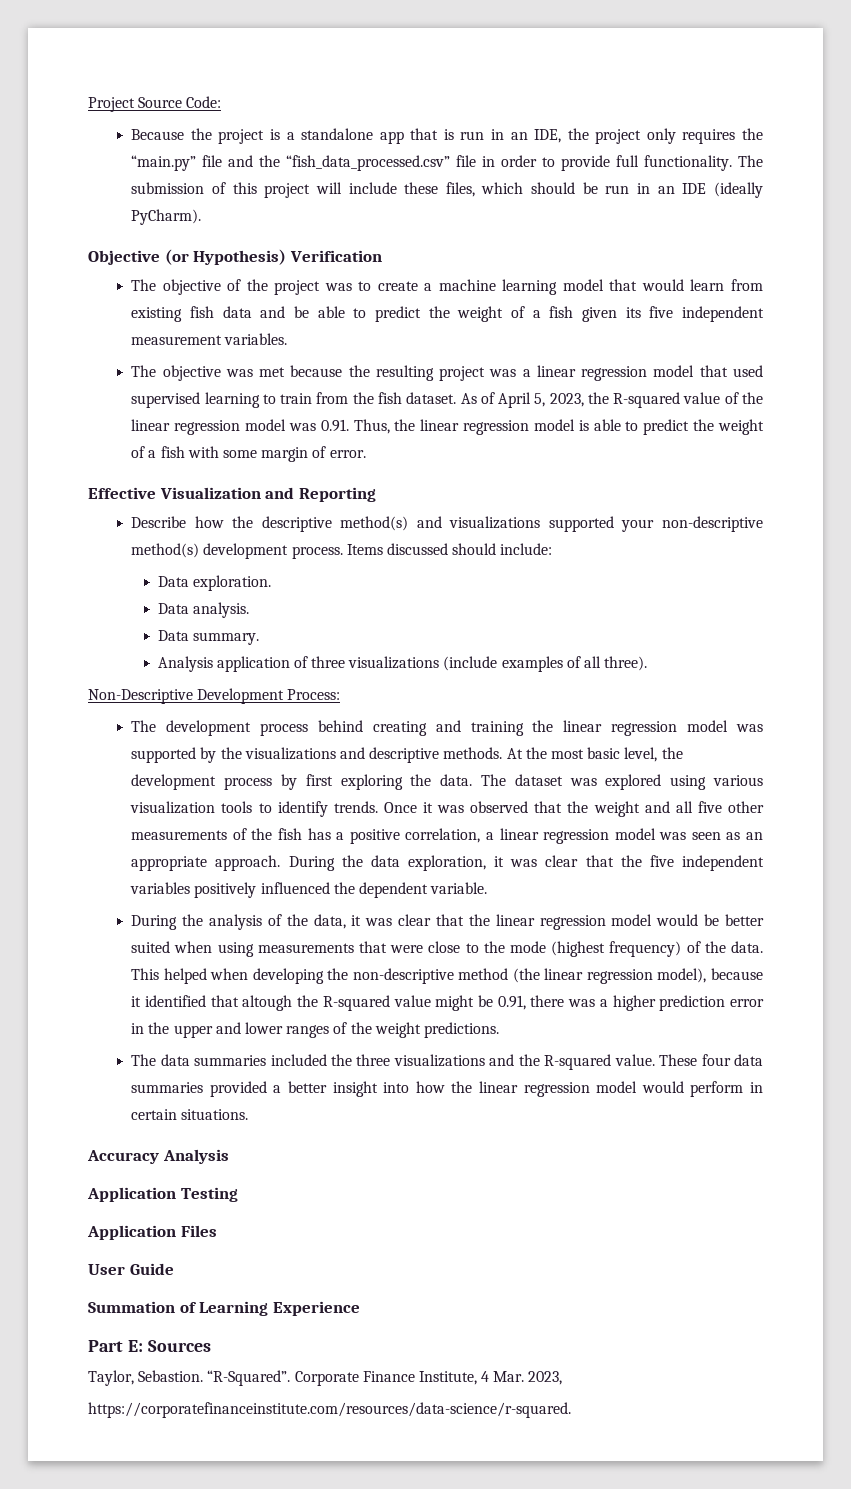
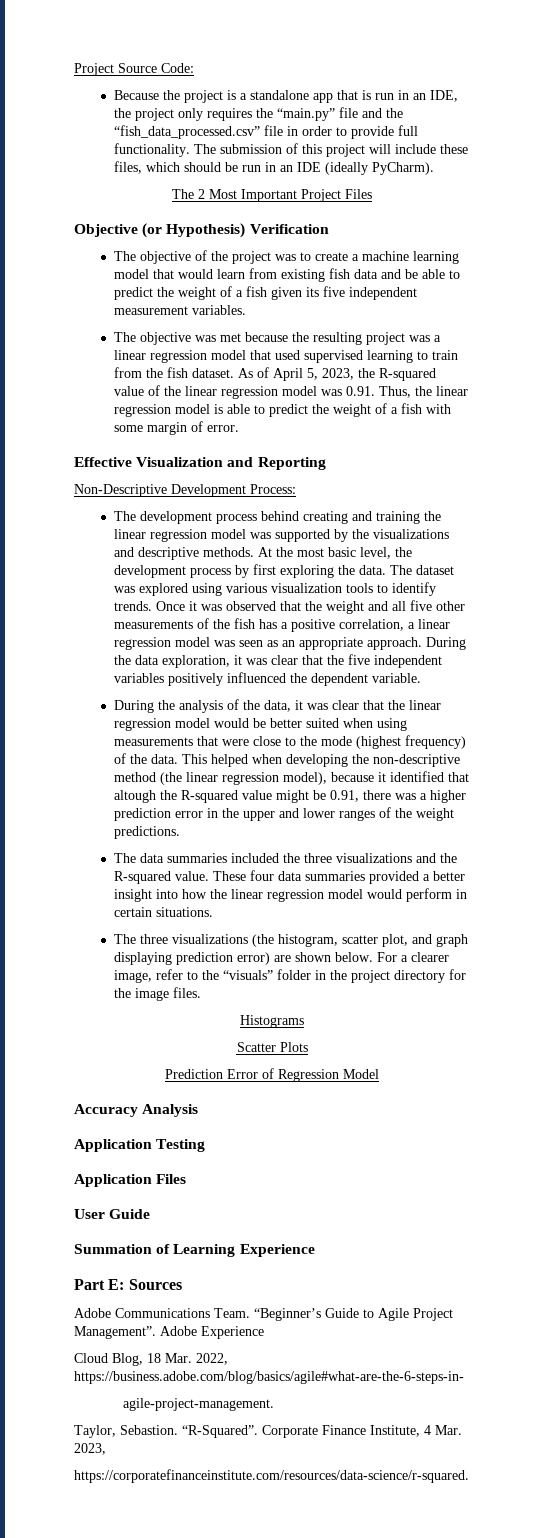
+ The 2 Most Important Project Files
- Describe how the descriptive method(s) and visualizations supported your non-descriptive method(s) development process. Items discussed should include:
- Data exploration.
- Data analysis.
- Data summary.
- Analysis application of three visualizations (include examples of all three).
+ The three visualizations (the histogram, scatter plot, and graph displaying prediction error) are shown below. For a clearer image, refer to the “visuals” folder in the project directory for the image files.
+ Histograms
+ Scatter Plots
+ Prediction Error of Regression Model
+ Adobe Communications Team. “Beginner’s Guide to Agile Project Management”. Adobe Experience
+ Cloud Blog, 18 Mar. 2022, https://business.adobe.com/blog/basics/agile#what-are-the-6-steps-in-
+ agile-project-management.

